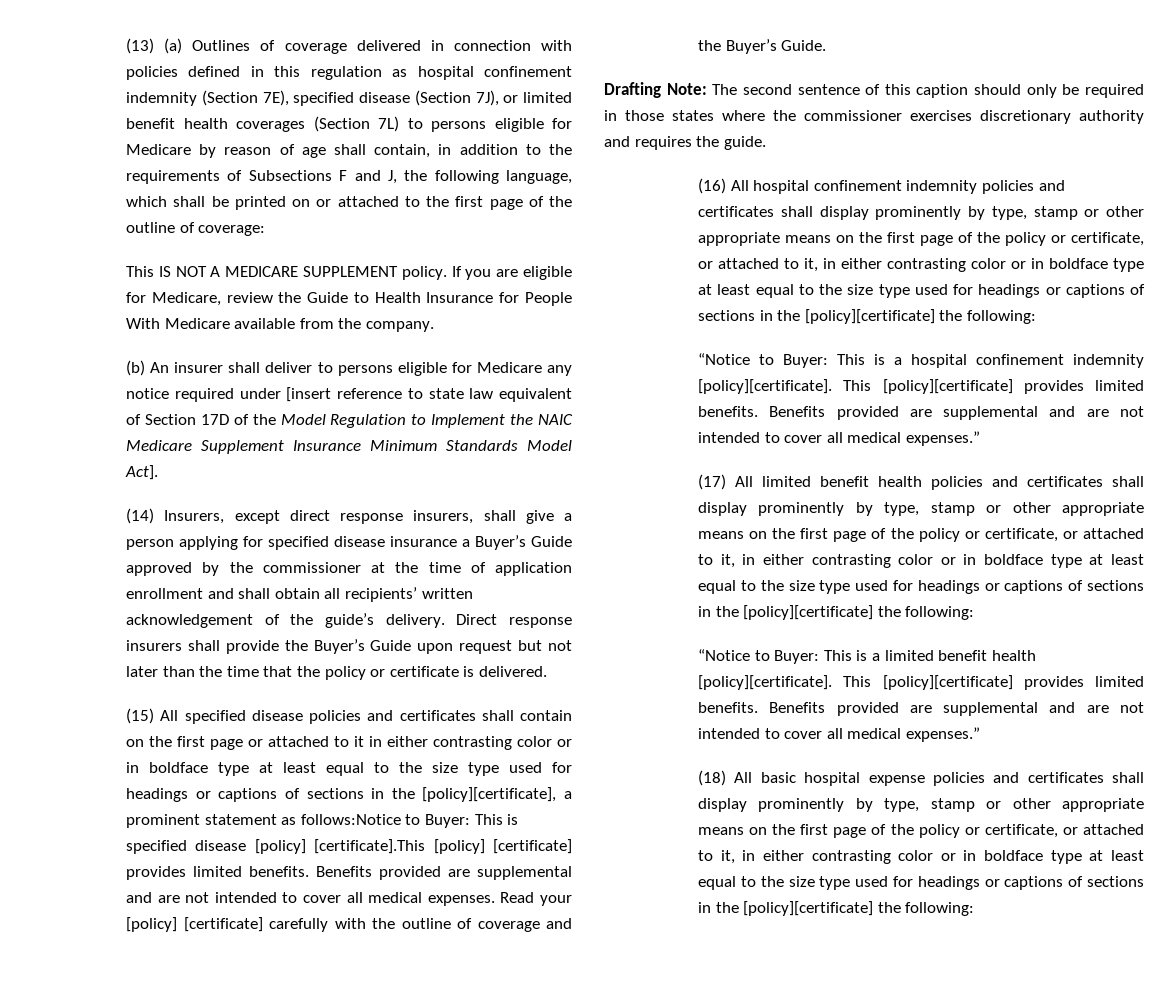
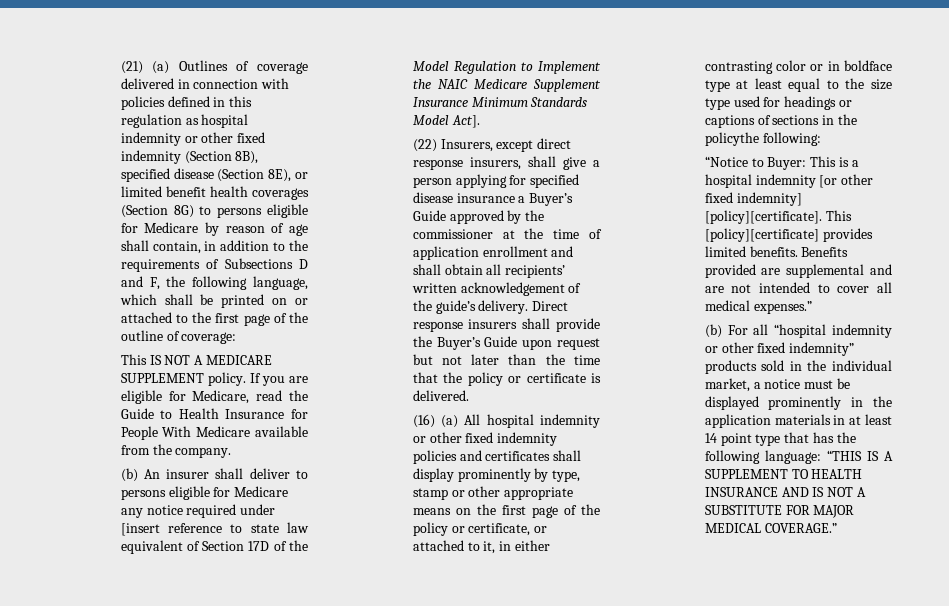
- (13) (a) Outlines of coverage delivered in connection with policies defined in this regulation as hospital confinement indemnity (Section 7E), specified disease (Section 7J), or limited benefit health coverages (Section 7L) to persons eligible for Medicare by reason of age shall contain, in addition to the requirements of Subsections F and J, the following language, which shall be printed on or attached to the first page of the outline of coverage:
+ (21) (a) Outlines of coverage delivered in connection with policies defined in this regulation as hospital indemnity or other fixed indemnity (Section 8B), specified disease (Section 8E), or limited benefit health coverages (Section 8G) to persons eligible for Medicare by reason of age shall contain, in addition to the requirements of Subsections D and F, the following language, which shall be printed on or attached to the first page of the outline of coverage:
- If you are eligible for Medicare, review the Guide to Health Insurance for People With Medicare available from the company.
+ If you are eligible for Medicare, read the Guide to Health Insurance for People With Medicare available from the company.
- (14) Insurers, except direct response insurers, shall give a person applying for specified disease insurance a Buyer’s Guide approved by the commissioner at the time of application enrollment and shall obtain all recipients’ written acknowledgement of the guide’s delivery.
+ (22) Insurers, except direct response insurers, shall give a person applying for specified disease insurance a Buyer’s Guide approved by the commissioner at the time of application enrollment and shall obtain all recipients’ written acknowledgement of the guide’s delivery.
- (15) All specified disease policies and certificates shall contain on the first page or attached to it in either contrasting color or in boldface type at least equal to the size type used for headings or captions of sections in the [policy][certificate], a prominent statement as follows:Notice to Buyer: This is specified disease [policy] [certificate].This [policy] [certificate] provides limited benefits. Benefits provided are supplemental and are not intended to cover all medical expenses. Read your [policy] [certificate] carefully with the outline of coverage and the Buyer’s Guide.
- Drafting Note: The second sentence of this caption should only be required in those states where the commissioner exercises discretionary authority and requires the guide.
- (16) All hospital confinement indemnity policies and certificates shall display prominently by type, stamp or other appropriate means on the first page of the policy or certificate, or attached to it, in either contrasting color or in boldface type at least equal to the size type used for headings or captions of sections in the [policy][certificate] the following:
+ (16) (a) All hospital indemnity or other fixed indemnity policies and certificates shall display prominently by type, stamp or other appropriate means on the first page of the policy or certificate, or attached to it, in either contrasting color or in boldface type at least equal to the size type used for headings or captions of sections in the policythe following:
- “Notice to Buyer: This is a hospital confinement indemnity [policy][certificate].
+ “Notice to Buyer: This is a hospital indemnity [or other fixed indemnity] [policy][certificate].
- (17) All limited benefit health policies and certificates shall display prominently by type, stamp or other appropriate means on the first page of the policy or certificate, or attached to it, in either contrasting color or in boldface type at least equal to the size type used for headings or captions of sections in the [policy][certificate] the following:
- “Notice to Buyer: This is a limited benefit health [policy][certificate]. This [policy][certificate] provides limited benefits. Benefits provided are supplemental and are not intended to cover all medical expenses.”
- (18) All basic hospital expense policies and certificates shall display prominently by type, stamp or other appropriate means on the first page of the policy or certificate, or attached to it, in either contrasting color or in boldface type at least equal to the size type used for headings or captions of sections in the [policy][certificate] the following:
+ (b) For all “hospital indemnity or other fixed indemnity” products sold in the individual market, a notice must be displayed prominently in the application materials in at least 14 point type that has the following language: “THIS IS A SUPPLEMENT TO HEALTH INSURANCE AND IS NOT A SUBSTITUTE FOR MAJOR MEDICAL COVERAGE.”

